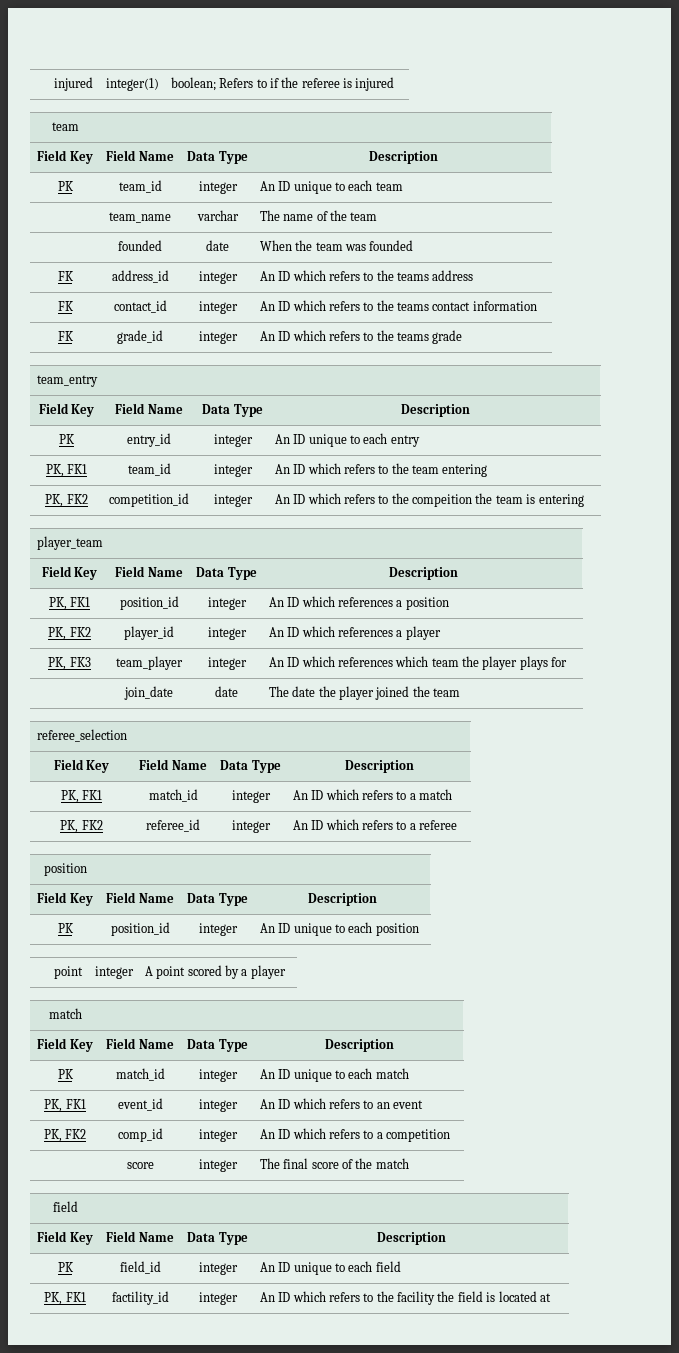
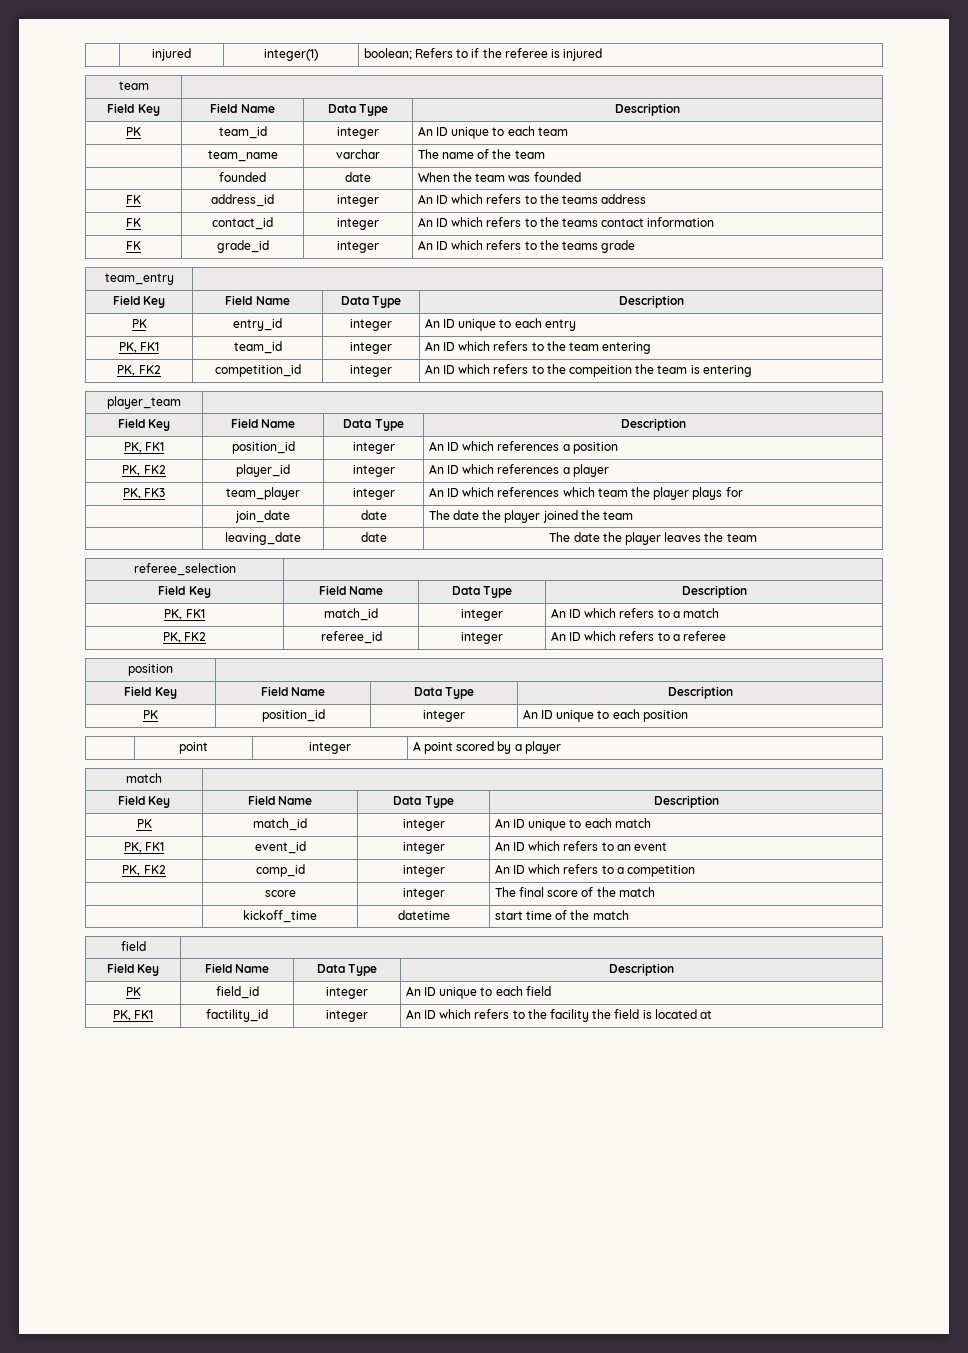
+ | leaving_date | date | The date the player leaves the team
+ | kickoff_time | datetime | start time of the match

